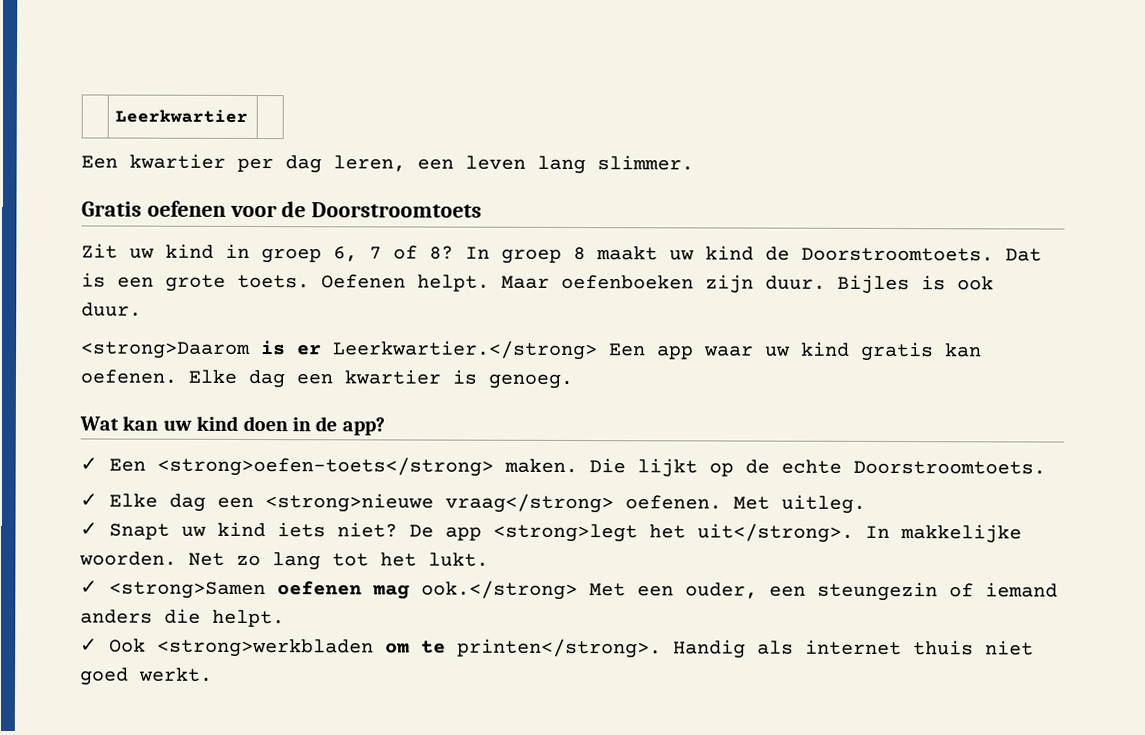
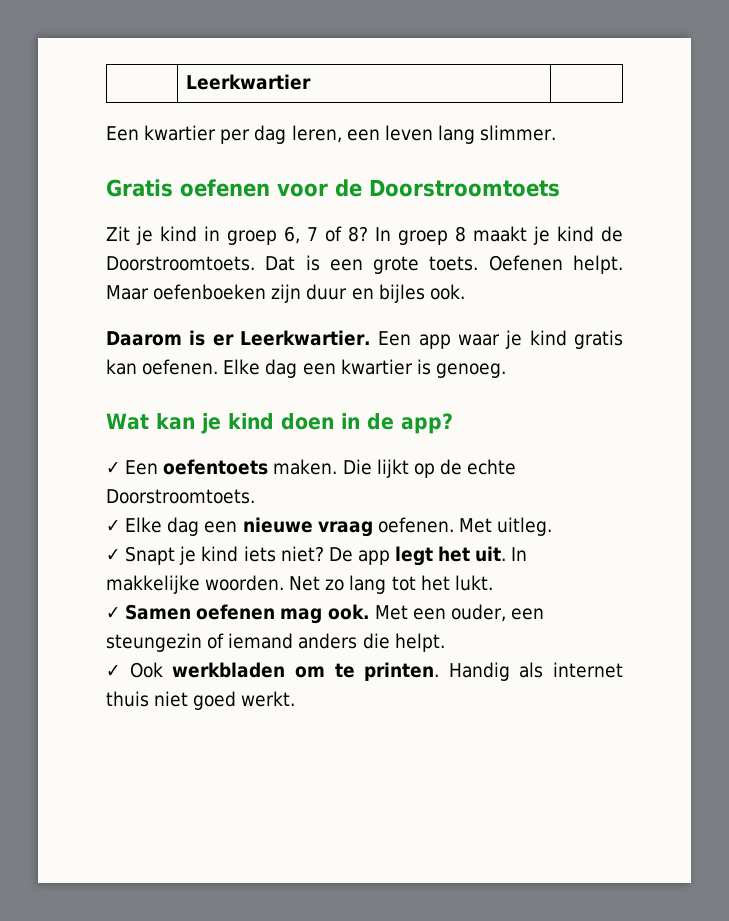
- Zit uw kind in groep 6, 7 of 8?
+ Zit je kind in groep 6, 7 of 8?
- In groep 8 maakt uw kind de Doorstroomtoets.
+ In groep 8 maakt je kind de Doorstroomtoets.
- Maar oefenboeken zijn duur. Bijles is ook duur.
- <strong>Daarom is er Leerkwartier.</strong> Een app waar uw kind gratis kan oefenen.
+ Maar oefenboeken zijn duur en bijles ook.
+ Daarom is er Leerkwartier. Een app waar je kind gratis kan oefenen.
- Wat kan uw kind doen in de app?
+ Wat kan je kind doen in de app?
- ✓ Een <strong>oefen-toets</strong> maken.
+ ✓ Een oefentoets maken.
- ✓ Elke dag een <strong>nieuwe vraag</strong> oefenen.
+ ✓ Elke dag een nieuwe vraag oefenen.
- ✓ Snapt uw kind iets niet?
+ ✓ Snapt je kind iets niet?
- De app <strong>legt het uit</strong>.
+ De app legt het uit.
- ✓ <strong>Samen oefenen mag ook.</strong> Met een ouder, een steungezin of iemand anders die helpt.
+ ✓ Samen oefenen mag ook. Met een ouder, een steungezin of iemand anders die helpt.
- ✓ Ook <strong>werkbladen om te printen</strong>.
+ ✓ Ook werkbladen om te printen.

